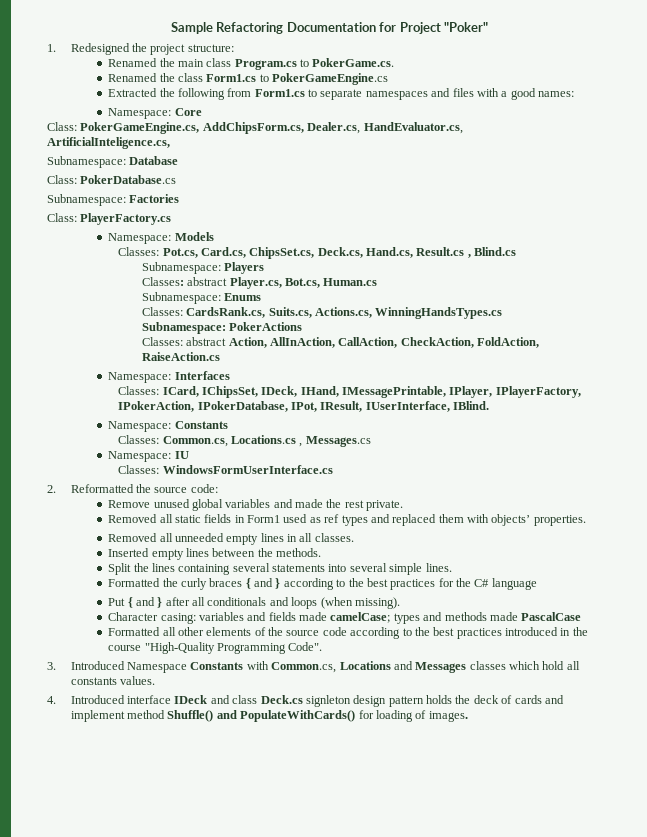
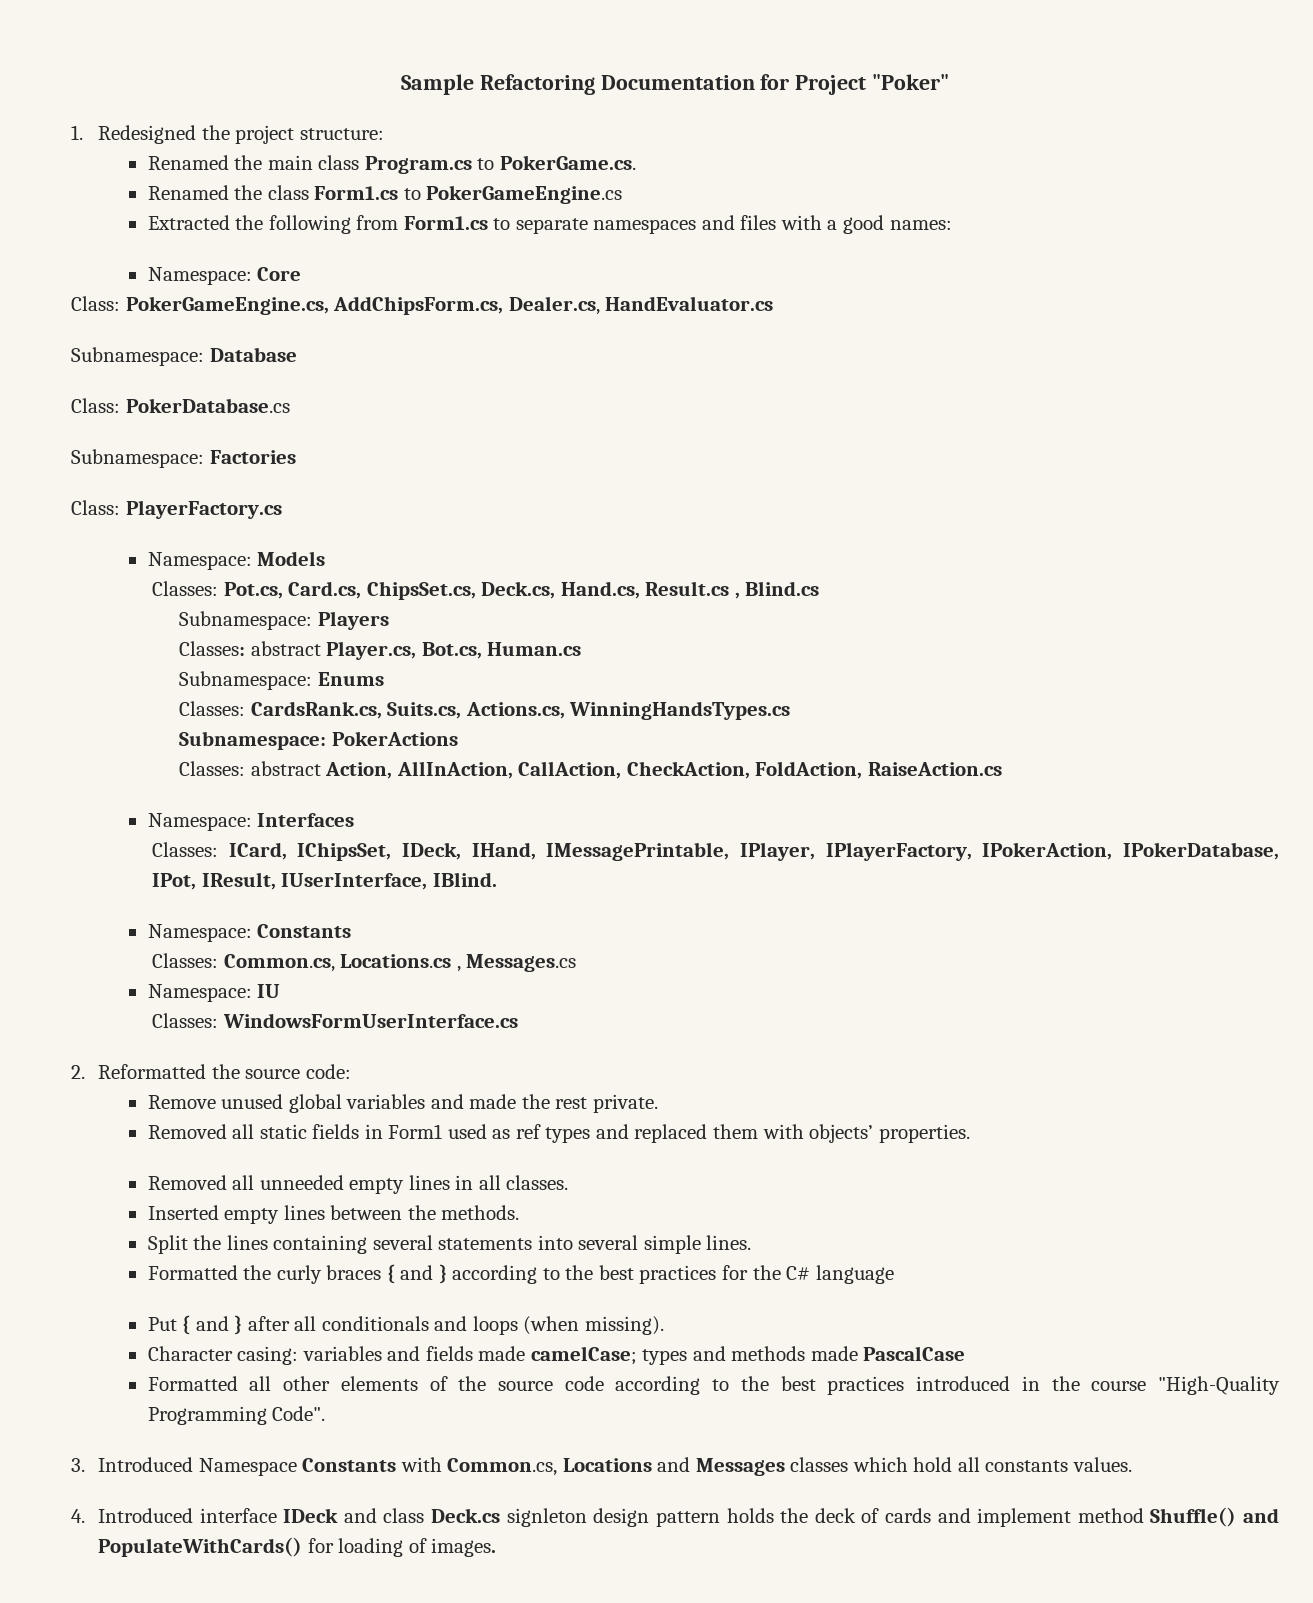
- Class: PokerGameEngine.cs, AddChipsForm.cs, Dealer.cs, HandEvaluator.cs,
- ArtificialInteligence.cs,
+ Class: PokerGameEngine.cs, AddChipsForm.cs, Dealer.cs, HandEvaluator.cs

